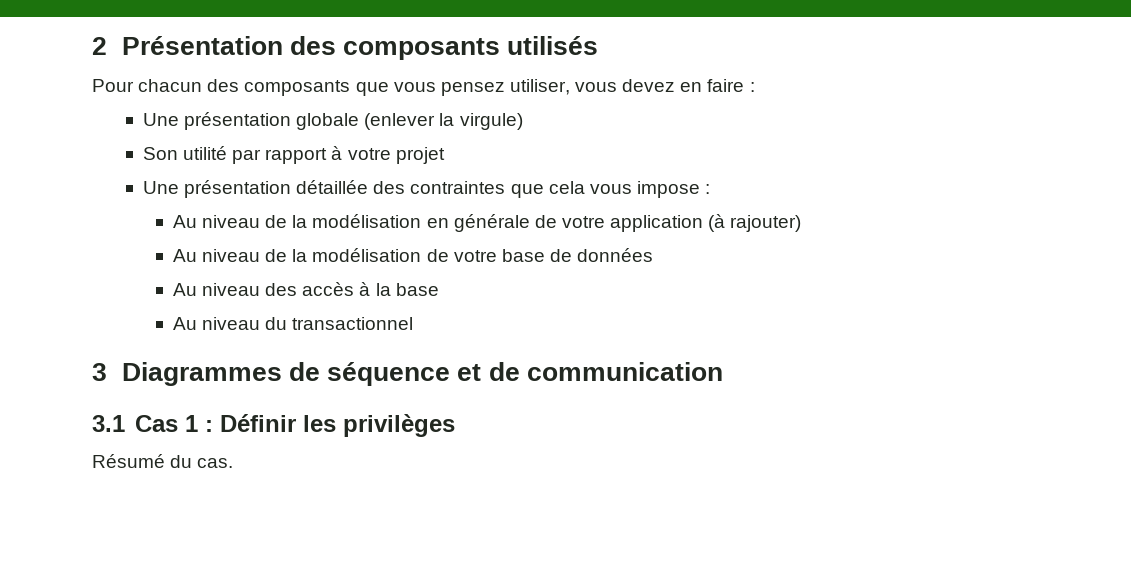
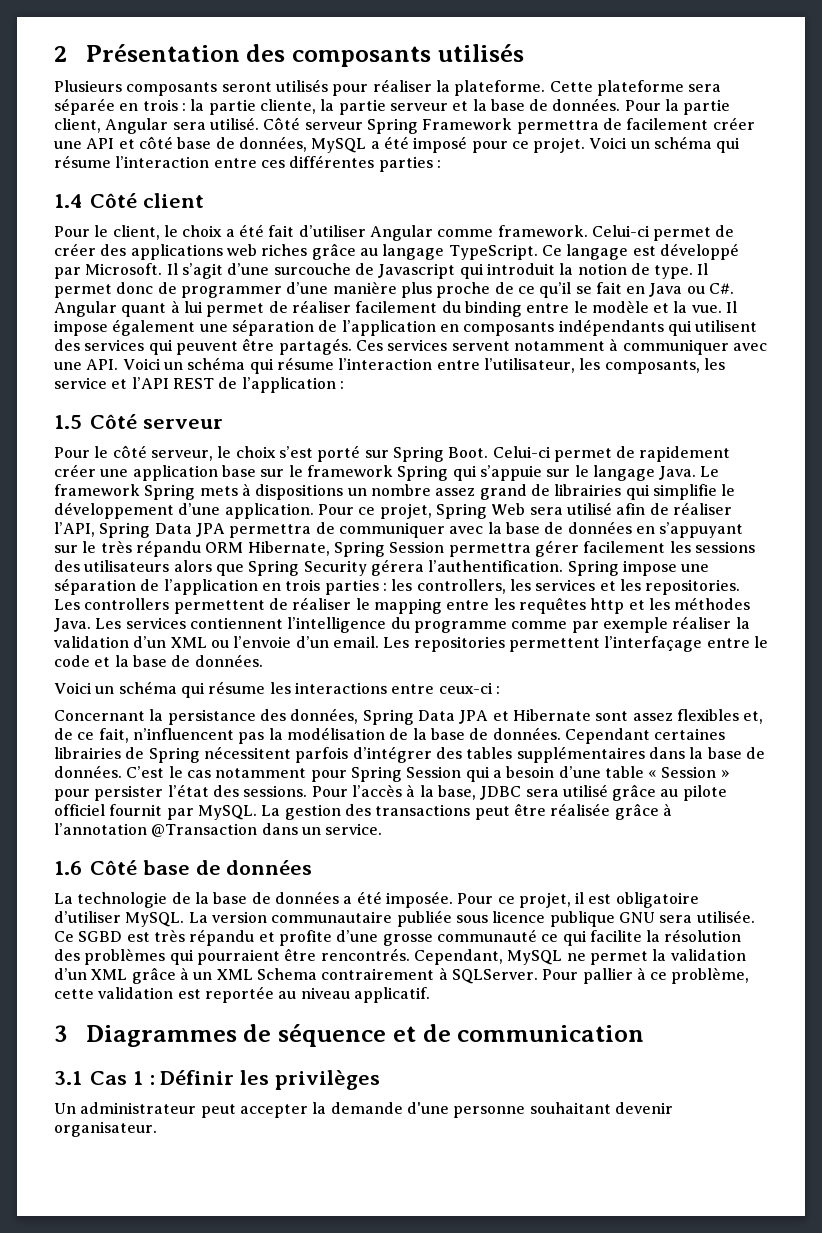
- Pour chacun des composants que vous pensez utiliser, vous devez en faire :
- Une présentation globale (enlever la virgule)
- Son utilité par rapport à votre projet
- Une présentation détaillée des contraintes que cela vous impose :
- Au niveau de la modélisation en générale de votre application (à rajouter)
- Au niveau de la modélisation de votre base de données
- Au niveau des accès à la base
- Au niveau du transactionnel
+ Plusieurs composants seront utilisés pour réaliser la plateforme. Cette plateforme sera séparée en trois : la partie cliente, la partie serveur et la base de données. Pour la partie client, Angular sera utilisé. Côté serveur Spring Framework permettra de facilement créer une API et côté base de données, MySQL a été imposé pour ce projet. Voici un schéma qui résume l’interaction entre ces différentes parties :
+ 1.4 Côté client
+ Pour le client, le choix a été fait d’utiliser Angular comme framework. Celui-ci permet de créer des applications web riches grâce au langage TypeScript. Ce langage est développé par Microsoft. Il s’agit d’une surcouche de Javascript qui introduit la notion de type. Il permet donc de programmer d’une manière plus proche de ce qu’il se fait en Java ou C#. Angular quant à lui permet de réaliser facilement du binding entre le modèle et la vue. Il impose également une séparation de l’application en composants indépendants qui utilisent des services qui peuvent être partagés. Ces services servent notamment à communiquer avec une API. Voici un schéma qui résume l’interaction entre l’utilisateur, les composants, les service et l’API REST de l’application :
+ 1.5 Côté serveur
+ Pour le côté serveur, le choix s’est porté sur Spring Boot. Celui-ci permet de rapidement créer une application base sur le framework Spring qui s’appuie sur le langage Java. Le framework Spring mets à dispositions un nombre assez grand de librairies qui simplifie le développement d’une application. Pour ce projet, Spring Web sera utilisé afin de réaliser l’API, Spring Data JPA permettra de communiquer avec la base de données en s’appuyant sur le très répandu ORM Hibernate, Spring Session permettra gérer facilement les sessions des utilisateurs alors que Spring Security gérera l’authentification. Spring impose une séparation de l’application en trois parties : les controllers, les services et les repositories. Les controllers permettent de réaliser le mapping entre les requêtes http et les méthodes Java. Les services contiennent l’intelligence du programme comme par exemple réaliser la validation d’un XML ou l’envoie d’un email. Les repositories permettent l’interfaçage entre le code et la base de données.
+ Voici un schéma qui résume les interactions entre ceux-ci :
+ Concernant la persistance des données, Spring Data JPA et Hibernate sont assez flexibles et, de ce fait, n’influencent pas la modélisation de la base de données. Cependant certaines librairies de Spring nécessitent parfois d’intégrer des tables supplémentaires dans la base de données. C’est le cas notamment pour Spring Session qui a besoin d’une table « Session » pour persister l’état des sessions. Pour l’accès à la base, JDBC sera utilisé grâce au pilote officiel fournit par MySQL. La gestion des transactions peut être réalisée grâce à l’annotation @Transaction dans un service.
+ 1.6 Côté base de données
+ La technologie de la base de données a été imposée. Pour ce projet, il est obligatoire d’utiliser MySQL. La version communautaire publiée sous licence publique GNU sera utilisée. Ce SGBD est très répandu et profite d’une grosse communauté ce qui facilite la résolution des problèmes qui pourraient être rencontrés. Cependant, MySQL ne permet la validation d’un XML grâce à un XML Schema contrairement à SQLServer. Pour pallier à ce problème, cette validation est reportée au niveau applicatif.
- Résumé du cas.
+ Un administrateur peut accepter la demande d'une personne souhaitant devenir organisateur.

